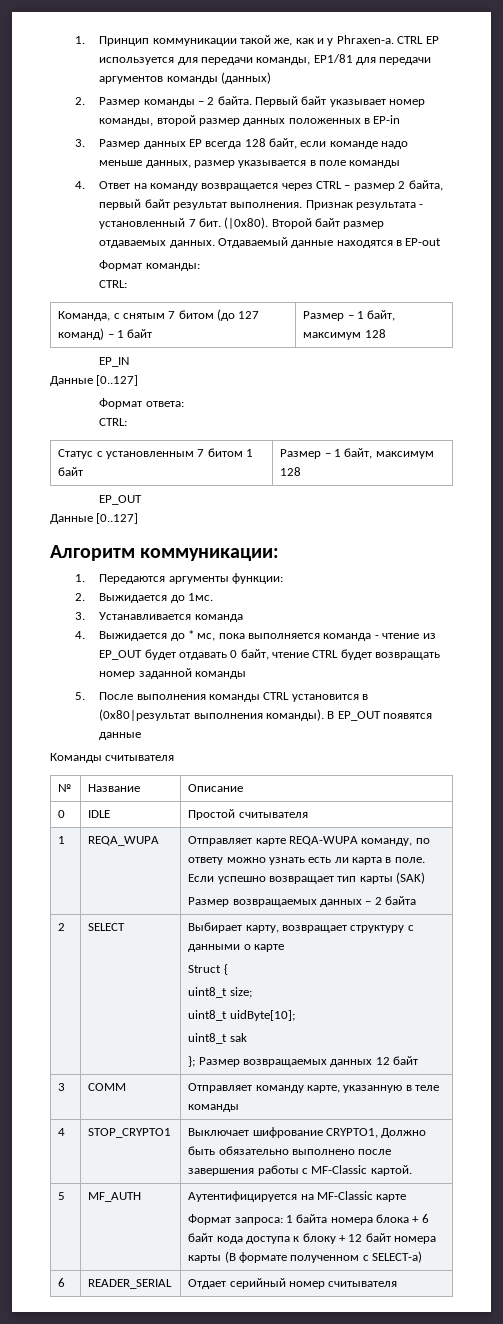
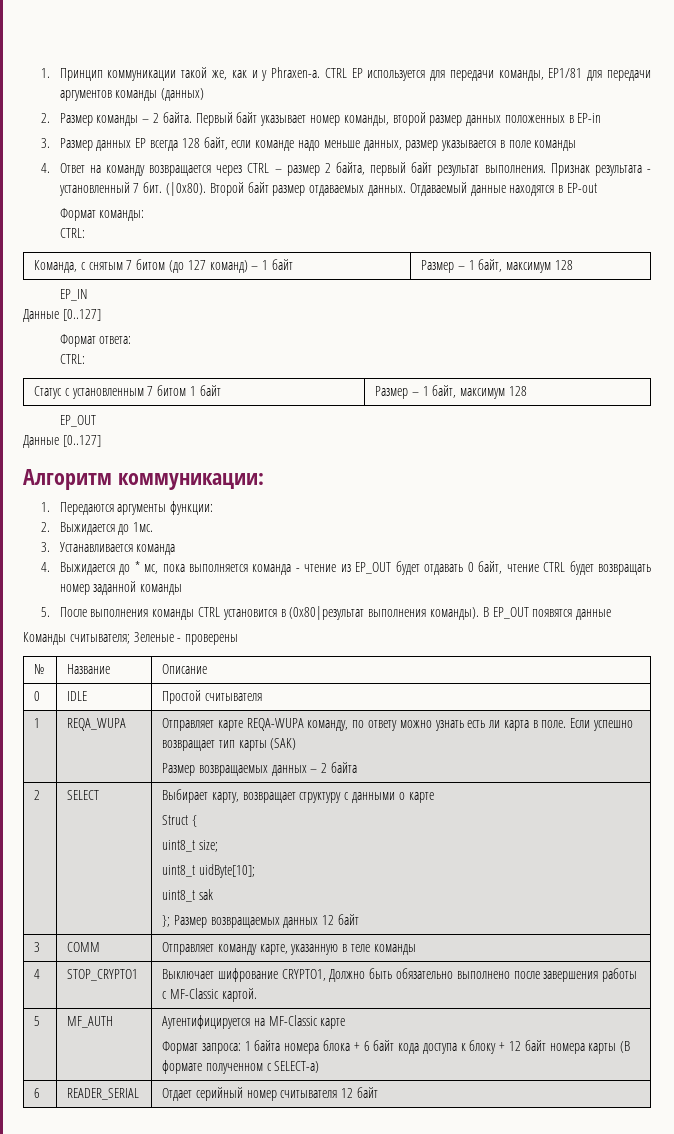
- Команды считывателя
+ Команды считывателя; Зеленые - проверены
- 6 | READER_SERIAL | Отдает серийный номер считывателя
+ 6 | READER_SERIAL | Отдает серийный номер считывателя 12 байт

